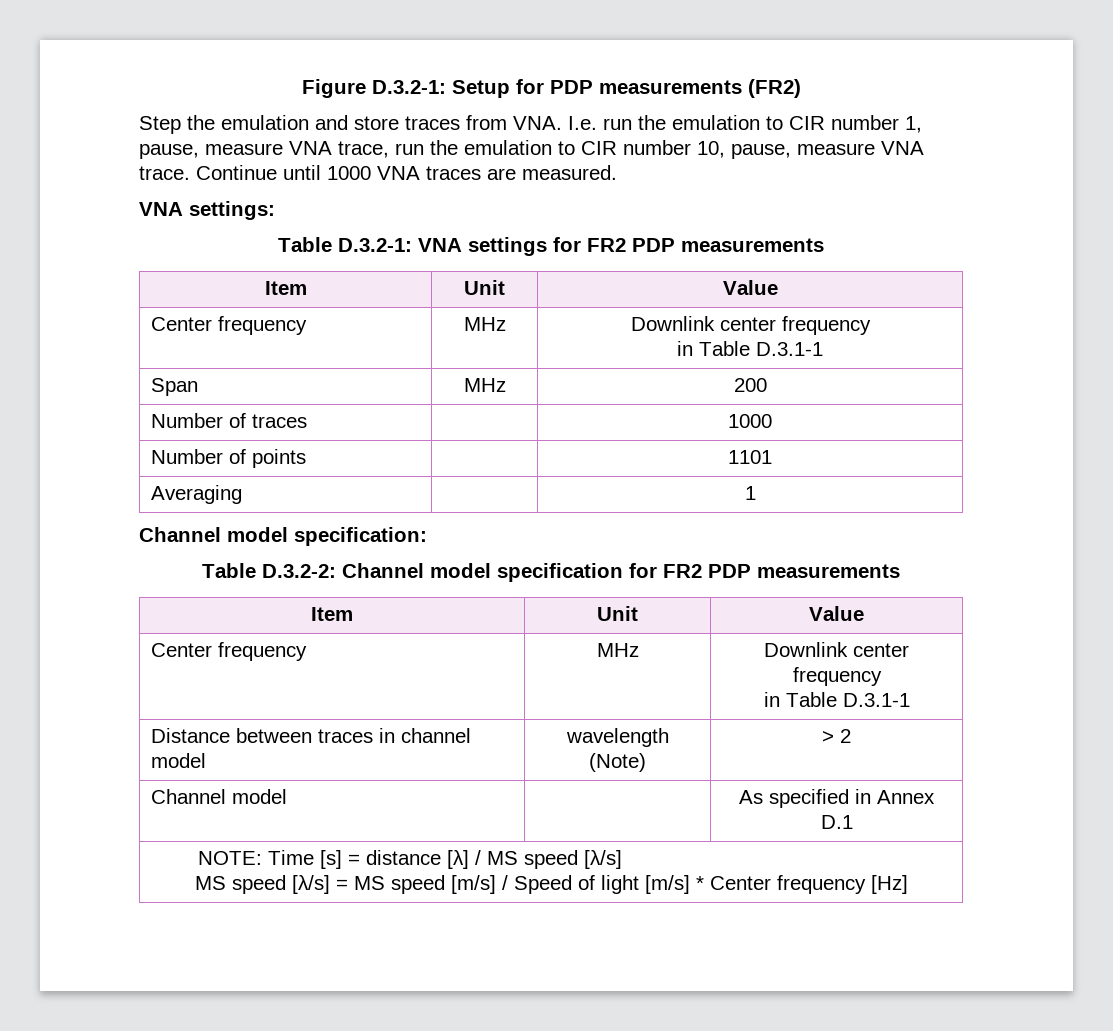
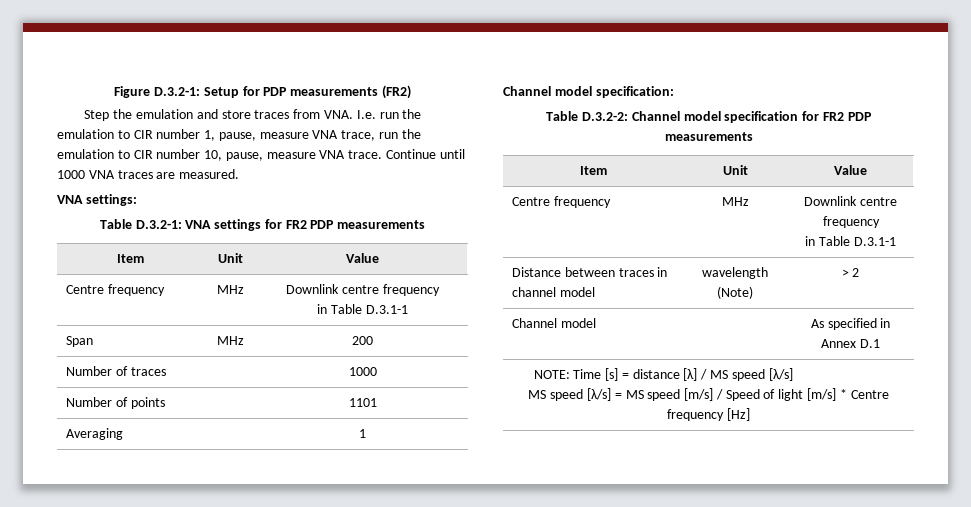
  Table D.3.2-1: VNA settings for FR2 PDP measurements
  Item | Unit | Value
- Center frequency | MHz | Downlink center frequency
+ Centre frequency | MHz | Downlink centre frequency
  Table D.3.2-2: Channel model specification for FR2 PDP measurements
  Item | Unit | Value
- Center frequency | MHz | Downlink center frequency
+ Centre frequency | MHz | Downlink centre frequency
  NOTE: Time [s] = distance [λ] / MS speed [λ/s]
- MS speed [λ/s] = MS speed [m/s] / Speed of light [m/s] * Center frequency [Hz]
+ MS speed [λ/s] = MS speed [m/s] / Speed of light [m/s] * Centre frequency [Hz]

